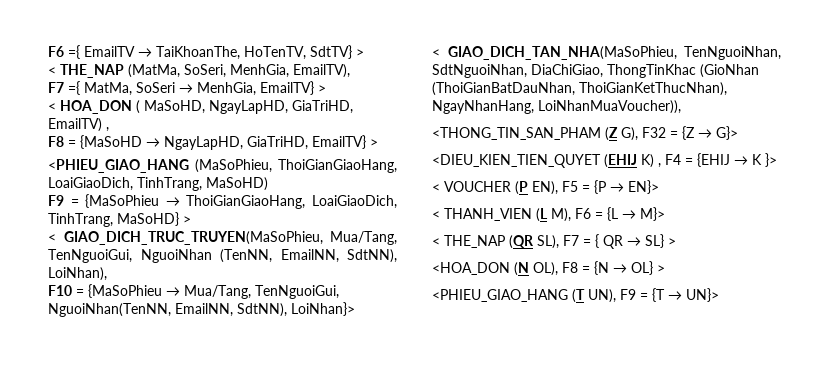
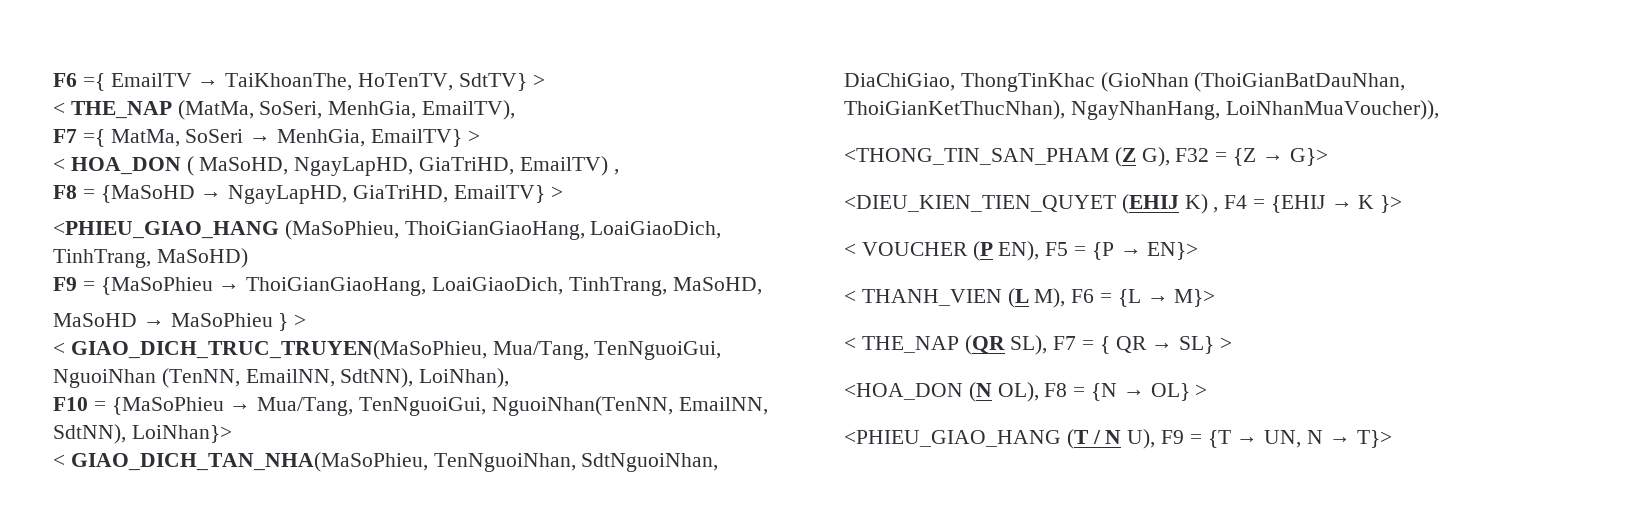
- F9 = {MaSoPhieu → ThoiGianGiaoHang, LoaiGiaoDich, TinhTrang, MaSoHD} >
+ F9 = {MaSoPhieu → ThoiGianGiaoHang, LoaiGiaoDich, TinhTrang, MaSoHD,
+ MaSoHD → MaSoPhieu } >
- <PHIEU_GIAO_HANG (T UN), F9 = {T → UN}>
+ <PHIEU_GIAO_HANG (T / N U), F9 = {T → UN, N → T}>

